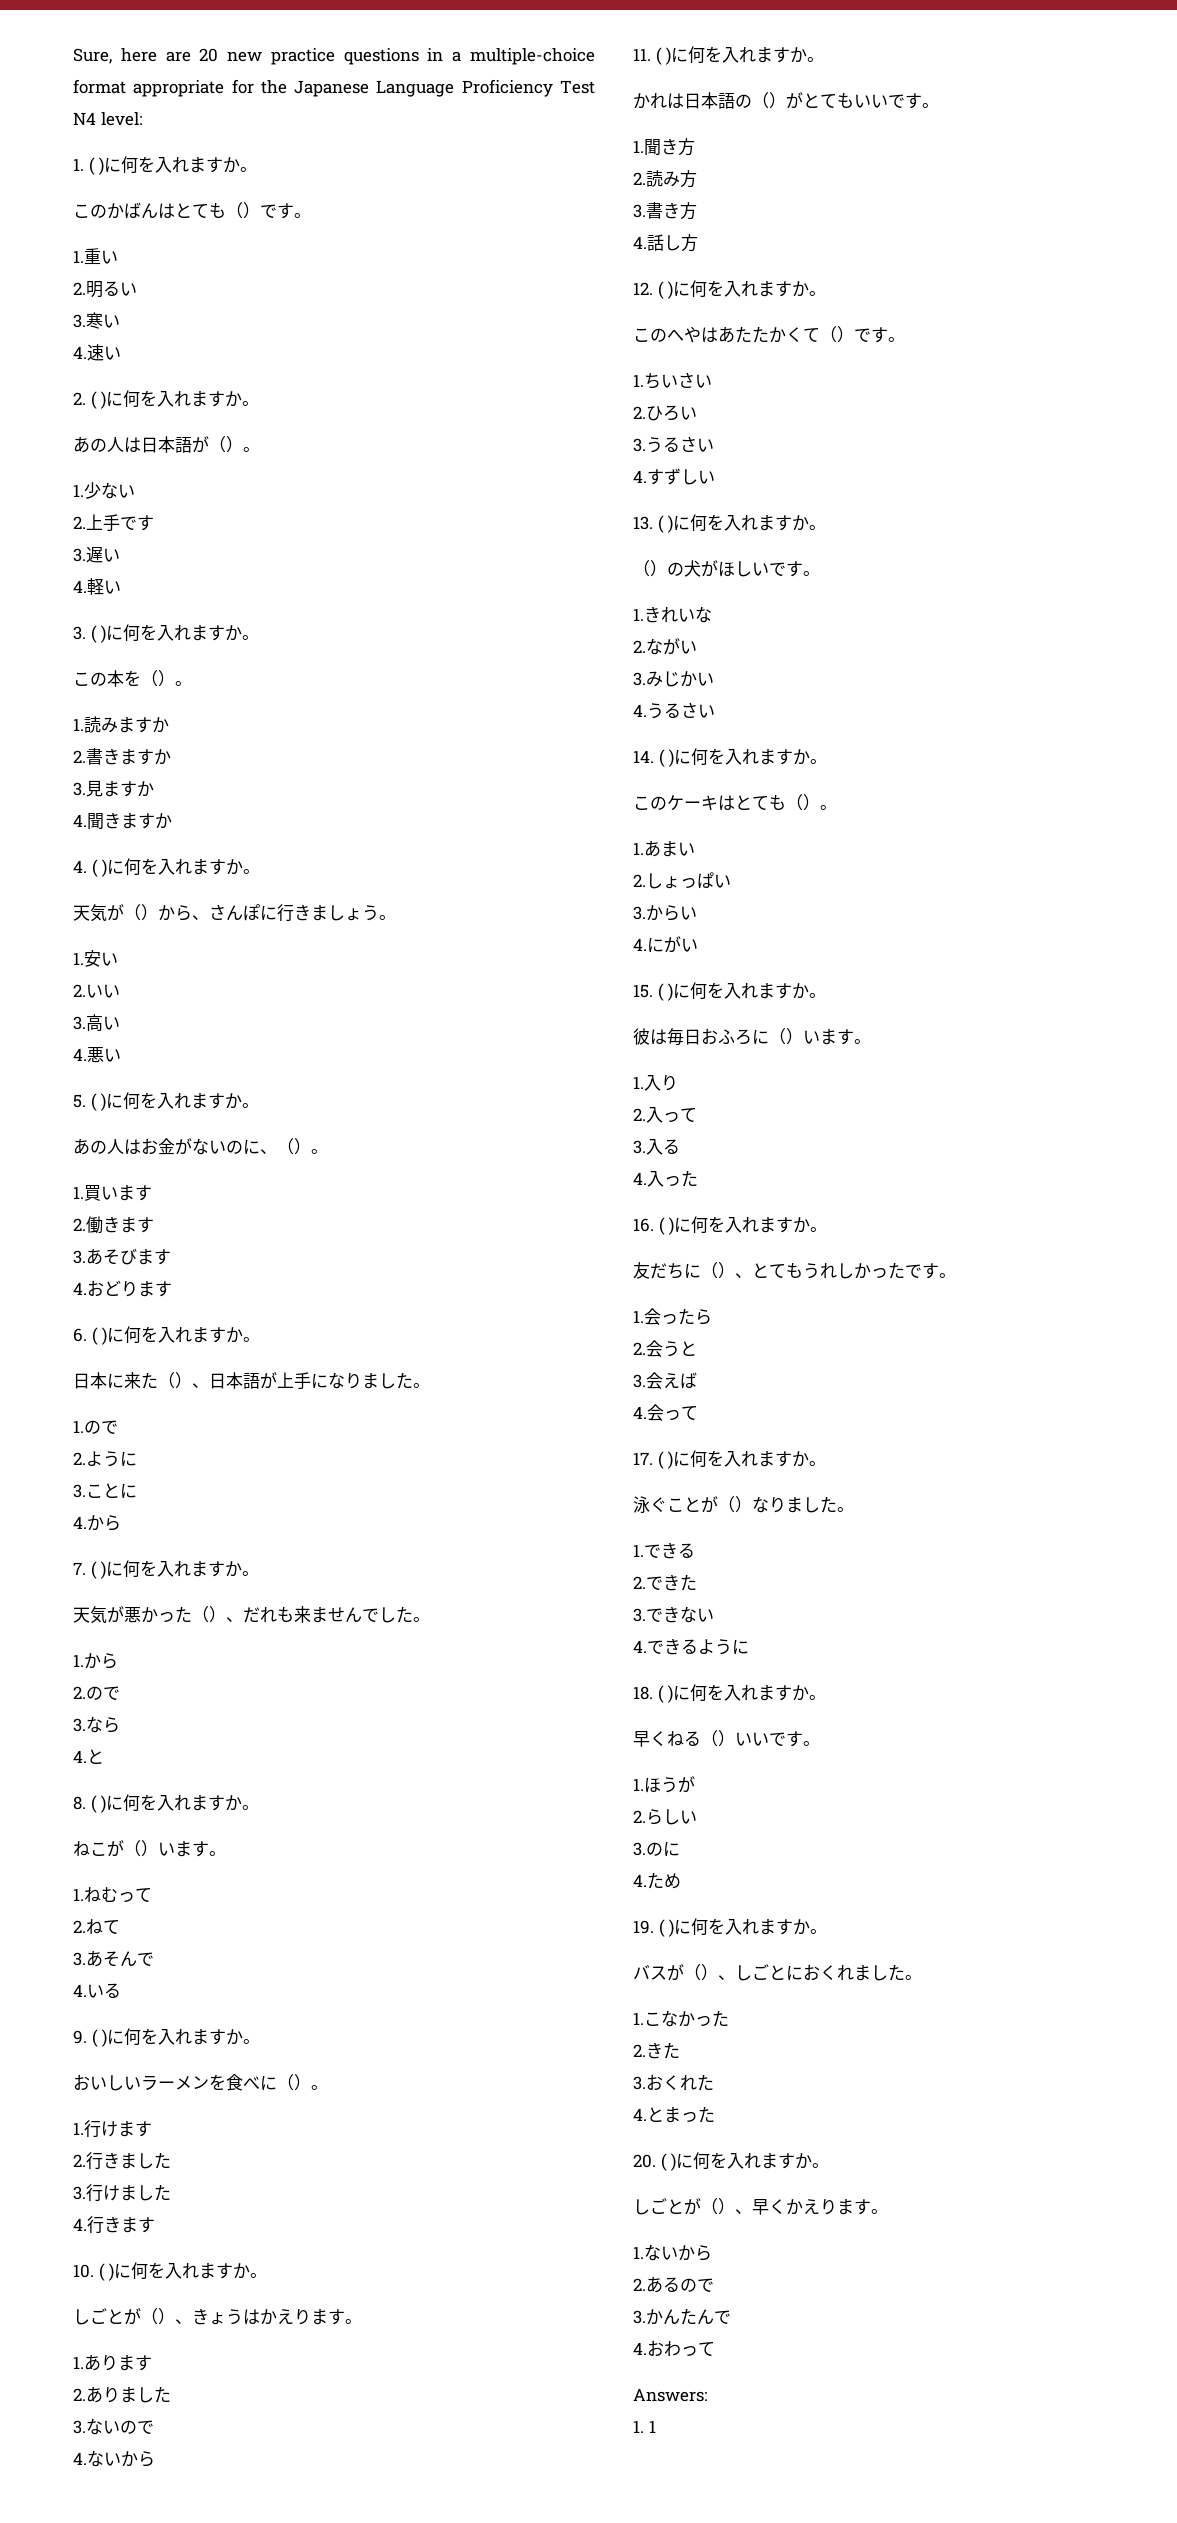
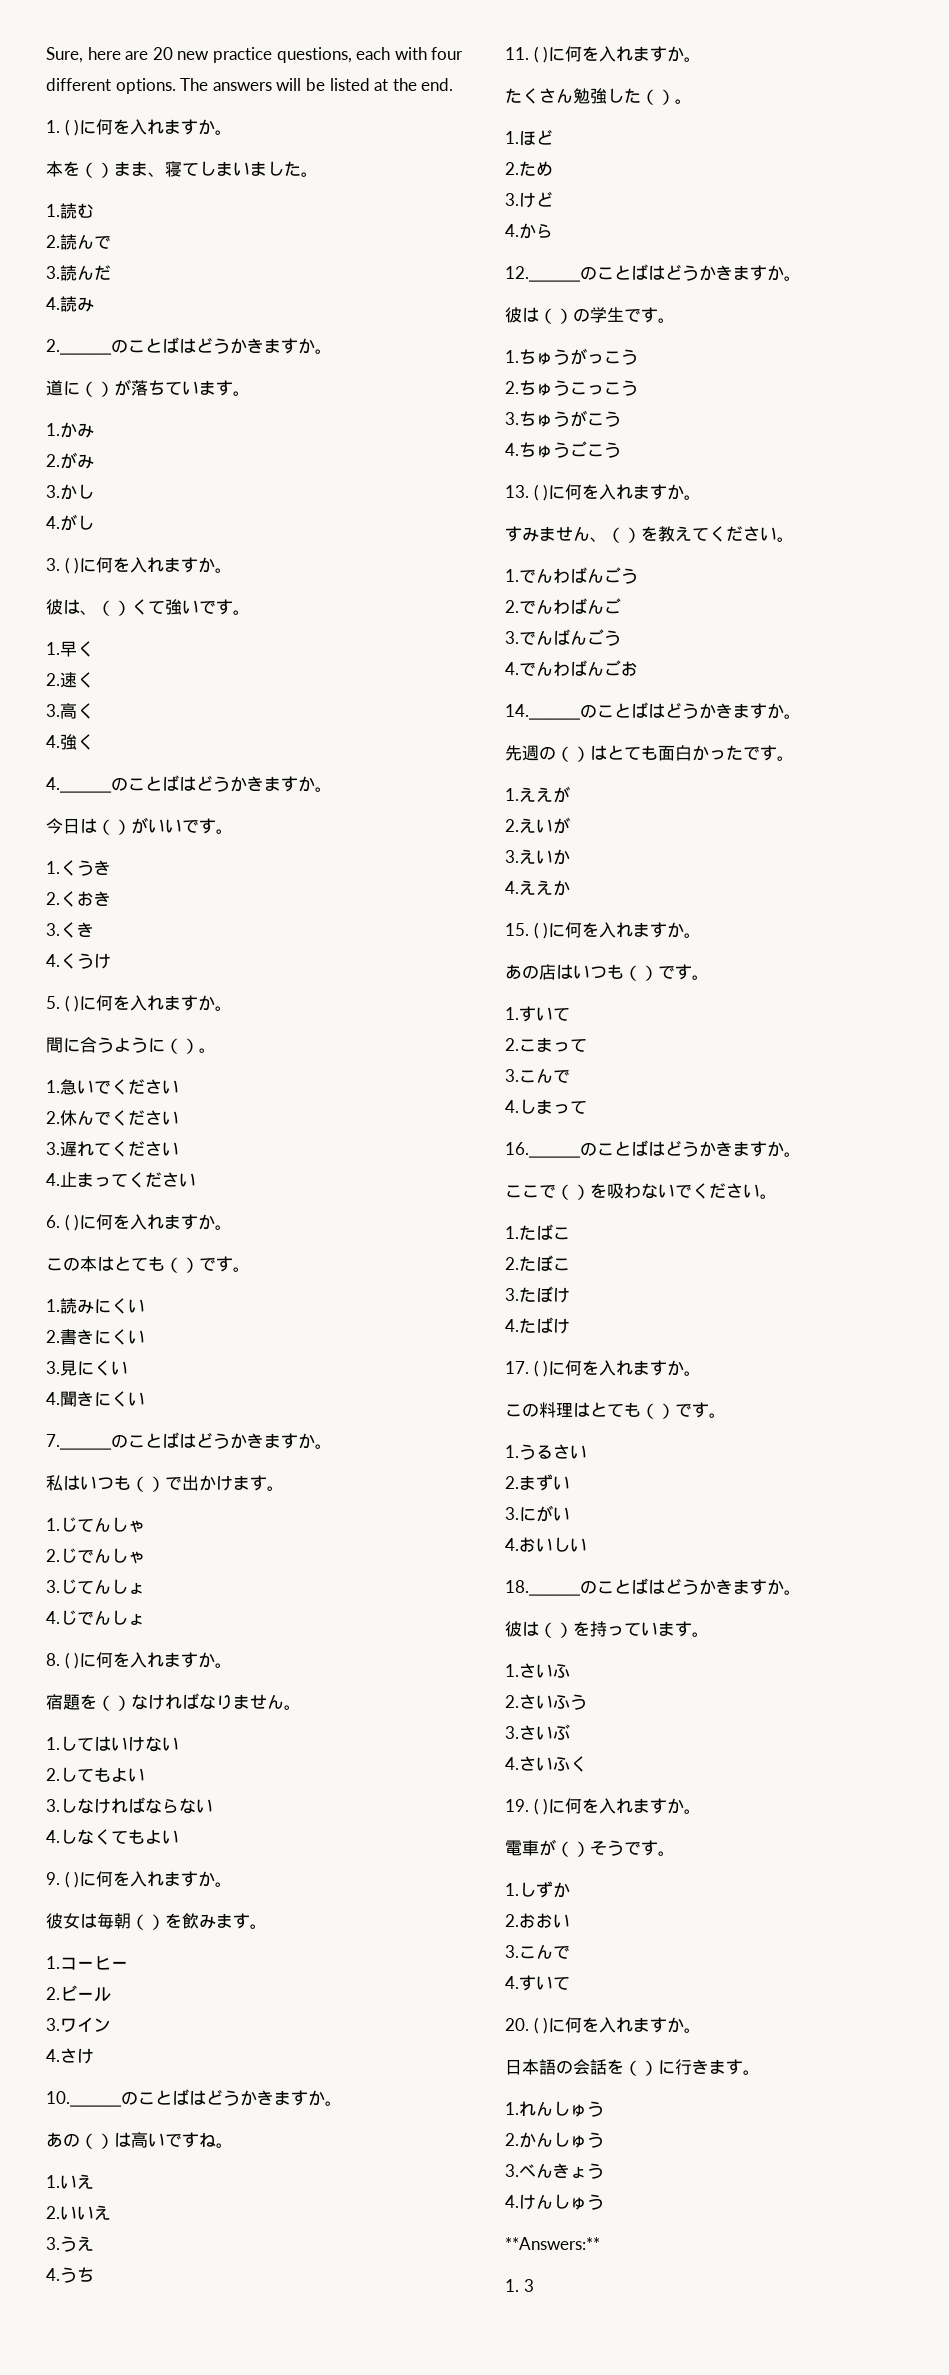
- Sure, here are 20 new practice questions in a multiple-choice format appropriate for the Japanese Language Proficiency Test N4 level:
+ Sure, here are 20 new practice questions, each with four different options. The answers will be listed at the end.
- このかばんはとても（）です。
- 1.重い
- 2.明るい
- 3.寒い
- 4.速い
- 2. ( )に何を入れますか。
- あの人は日本語が（）。
- 1.少ない
- 2.上手です
+ 本を（）まま、寝てしまいました。
+ 1.読む
+ 2.読んで
+ 3.読んだ
+ 4.読み
+ 2.＿＿＿のことばはどうかきますか。
+ 道に（）が落ちています。
+ 1.かみ
+ 2.がみ
+ 3.かし
+ 4.がし
+ 3. ( )に何を入れますか。
+ 彼は、（）くて強いです。
+ 1.早く
+ 2.速く
+ 3.高く
+ 4.強く
+ 4.＿＿＿のことばはどうかきますか。
+ 今日は（）がいいです。
+ 1.くうき
+ 2.くおき
+ 3.くき
+ 4.くうけ
+ 5. ( )に何を入れますか。
+ 間に合うように（）。
+ 1.急いでください
+ 2.休んでください
- 3.遅い
- 4.軽い
- 3. ( )に何を入れますか。
+ 3.遅れてください
+ 4.止まってください
+ 6. ( )に何を入れますか。
- この本を（）。
+ この本はとても（）です。
- 1.読みますか
+ 1.読みにくい
- 2.書きますか
+ 2.書きにくい
- 3.見ますか
+ 3.見にくい
- 4.聞きますか
- 4. ( )に何を入れますか。
- 天気が（）から、さんぽに行きましょう。
- 1.安い
+ 4.聞きにくい
+ 7.＿＿＿のことばはどうかきますか。
+ 私はいつも（）で出かけます。
+ 1.じてんしゃ
+ 2.じでんしゃ
+ 3.じてんしょ
+ 4.じでんしょ
+ 8. ( )に何を入れますか。
+ 宿題を（）なければなりません。
+ 1.してはいけない
+ 2.してもよい
+ 3.しなければならない
+ 4.しなくてもよい
+ 9. ( )に何を入れますか。
+ 彼女は毎朝（）を飲みます。
+ 1.コーヒー
+ 2.ビール
+ 3.ワイン
+ 4.さけ
+ 10.＿＿＿のことばはどうかきますか。
+ あの（）は高いですね。
+ 1.いえ
- 2.いい
- 3.高い
- 4.悪い
- 5. ( )に何を入れますか。
- あの人はお金がないのに、（）。
- 1.買います
- 2.働きます
- 3.あそびます
- 4.おどります
- 6. ( )に何を入れますか。
+ 2.いいえ
+ 3.うえ
+ 4.うち
+ 11. ( )に何を入れますか。
+ たくさん勉強した（）。
+ 1.ほど
+ 2.ため
+ 3.けど
+ 4.から
+ 12.＿＿＿のことばはどうかきますか。
+ 彼は（）の学生です。
+ 1.ちゅうがっこう
+ 2.ちゅうこっこう
+ 3.ちゅうがこう
+ 4.ちゅうごこう
+ 13. ( )に何を入れますか。
+ すみません、（）を教えてください。
+ 1.でんわばんごう
+ 2.でんわばんご
+ 3.でんばんごう
+ 4.でんわばんごお
+ 14.＿＿＿のことばはどうかきますか。
+ 先週の（）はとても面白かったです。
+ 1.ええが
+ 2.えいが
+ 3.えいか
+ 4.ええか
+ 15. ( )に何を入れますか。
+ あの店はいつも（）です。
+ 1.すいて
+ 2.こまって
+ 3.こんで
+ 4.しまって
+ 16.＿＿＿のことばはどうかきますか。
+ ここで（）を吸わないでください。
+ 1.たばこ
+ 2.たぼこ
+ 3.たぼけ
+ 4.たばけ
+ 17. ( )に何を入れますか。
+ この料理はとても（）です。
+ 1.うるさい
+ 2.まずい
+ 3.にがい
+ 4.おいしい
+ 18.＿＿＿のことばはどうかきますか。
+ 彼は（）を持っています。
+ 1.さいふ
+ 2.さいふう
+ 3.さいぶ
+ 4.さいふく
+ 19. ( )に何を入れますか。
+ 電車が（）そうです。
+ 1.しずか
+ 2.おおい
+ 3.こんで
+ 4.すいて
+ 20. ( )に何を入れますか。
- 日本に来た（）、日本語が上手になりました。
- 1.ので
- 2.ように
- 3.ことに
- 4.から
- 7. ( )に何を入れますか。
- 天気が悪かった（）、だれも来ませんでした。
- 1.から
- 2.ので
- 3.なら
- 4.と
- 8. ( )に何を入れますか。
- ねこが（）います。
- 1.ねむって
- 2.ねて
- 3.あそんで
- 4.いる
- 9. ( )に何を入れますか。
- おいしいラーメンを食べに（）。
- 1.行けます
- 2.行きました
- 3.行けました
- 4.行きます
- 10. ( )に何を入れますか。
- しごとが（）、きょうはかえります。
- 1.あります
- 2.ありました
- 3.ないので
- 4.ないから
- 11. ( )に何を入れますか。
- かれは日本語の（）がとてもいいです。
- 1.聞き方
- 2.読み方
- 3.書き方
- 4.話し方
- 12. ( )に何を入れますか。
- このへやはあたたかくて（）です。
- 1.ちいさい
- 2.ひろい
- 3.うるさい
- 4.すずしい
- 13. ( )に何を入れますか。
- （）の犬がほしいです。
- 1.きれいな
- 2.ながい
- 3.みじかい
- 4.うるさい
- 14. ( )に何を入れますか。
- このケーキはとても（）。
- 1.あまい
- 2.しょっぱい
- 3.からい
- 4.にがい
- 15. ( )に何を入れますか。
- 彼は毎日おふろに（）います。
- 1.入り
- 2.入って
- 3.入る
- 4.入った
- 16. ( )に何を入れますか。
- 友だちに（）、とてもうれしかったです。
- 1.会ったら
- 2.会うと
- 3.会えば
- 4.会って
- 17. ( )に何を入れますか。
- 泳ぐことが（）なりました。
- 1.できる
- 2.できた
- 3.できない
- 4.できるように
- 18. ( )に何を入れますか。
- 早くねる（）いいです。
- 1.ほうが
- 2.らしい
- 3.のに
- 4.ため
- 19. ( )に何を入れますか。
- バスが（）、しごとにおくれました。
- 1.こなかった
- 2.きた
- 3.おくれた
- 4.とまった
- 20. ( )に何を入れますか。
- しごとが（）、早くかえります。
- 1.ないから
- 2.あるので
- 3.かんたんで
- 4.おわって
- Answers:
- 1. 1
+ 日本語の会話を（）に行きます。
+ 1.れんしゅう
+ 2.かんしゅう
+ 3.べんきょう
+ 4.けんしゅう
+ **Answers:**
+ 1. 3

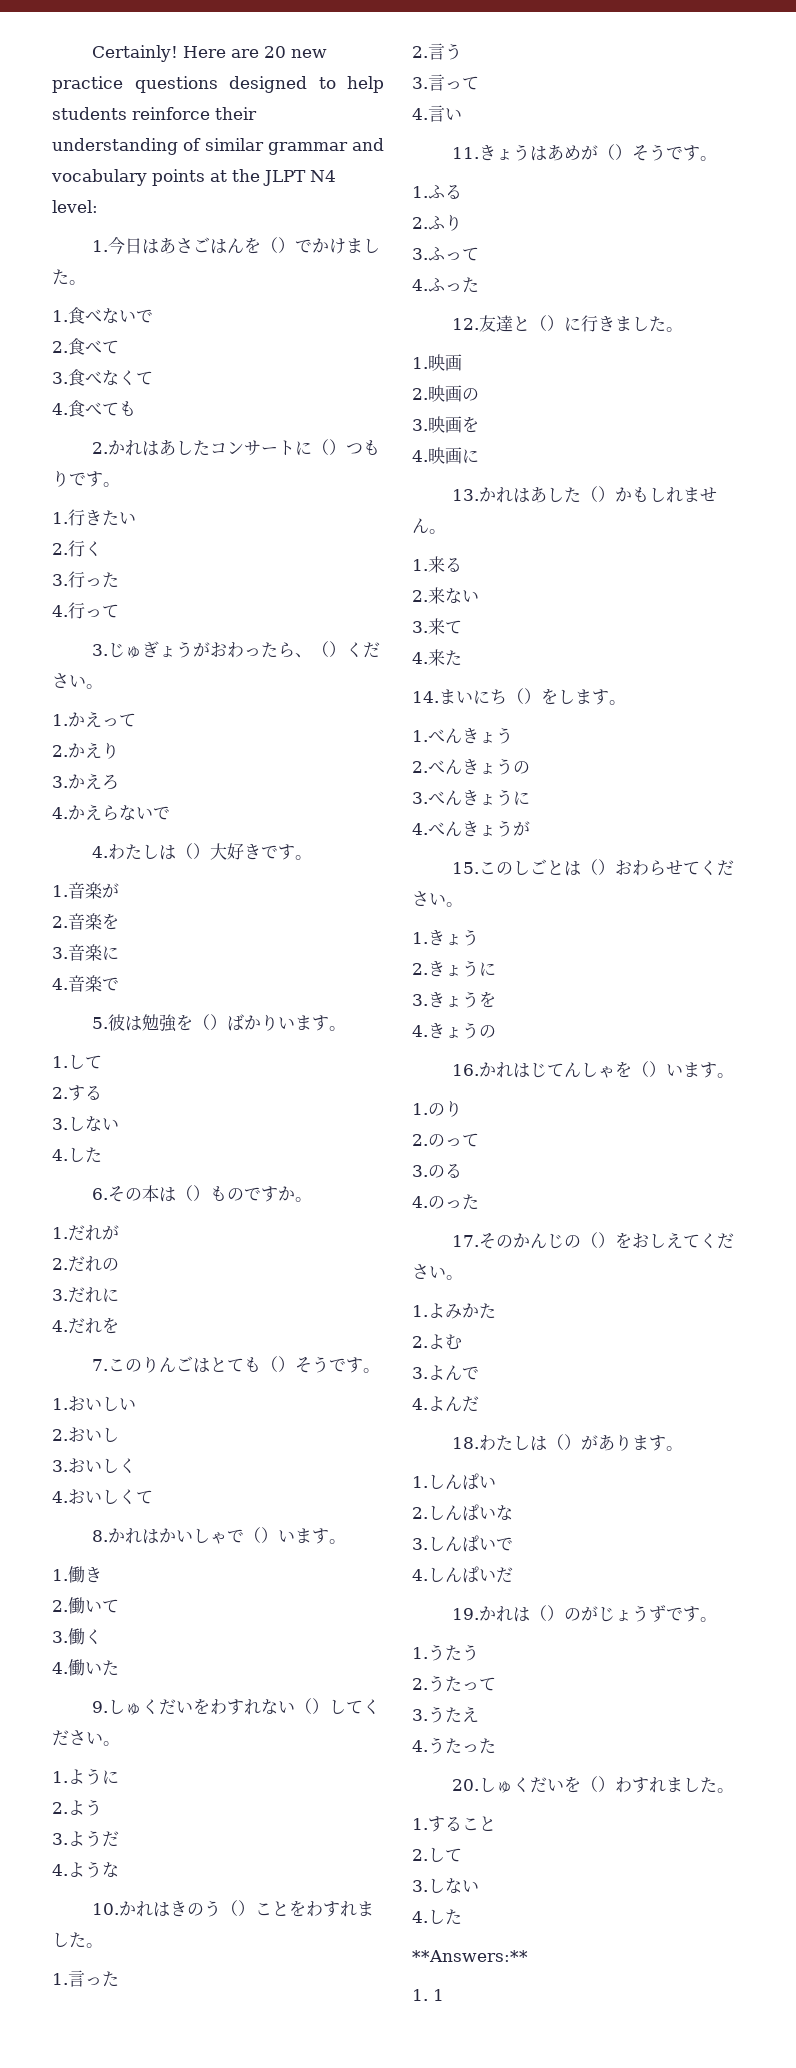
- Sure, here are 20 new practice questions, each with four different options. The answers will be listed at the end.
- 1. ( )に何を入れますか。
- 本を（）まま、寝てしまいました。
- 1.読む
- 2.読んで
- 3.読んだ
- 4.読み
- 2.＿＿＿のことばはどうかきますか。
- 道に（）が落ちています。
- 1.かみ
- 2.がみ
- 3.かし
- 4.がし
- 3. ( )に何を入れますか。
- 彼は、（）くて強いです。
- 1.早く
- 2.速く
- 3.高く
- 4.強く
- 4.＿＿＿のことばはどうかきますか。
- 今日は（）がいいです。
- 1.くうき
- 2.くおき
- 3.くき
- 4.くうけ
- 5. ( )に何を入れますか。
- 間に合うように（）。
- 1.急いでください
- 2.休んでください
- 3.遅れてください
- 4.止まってください
- 6. ( )に何を入れますか。
- この本はとても（）です。
- 1.読みにくい
- 2.書きにくい
- 3.見にくい
- 4.聞きにくい
- 7.＿＿＿のことばはどうかきますか。
- 私はいつも（）で出かけます。
- 1.じてんしゃ
- 2.じでんしゃ
- 3.じてんしょ
- 4.じでんしょ
- 8. ( )に何を入れますか。
- 宿題を（）なければなりません。
- 1.してはいけない
- 2.してもよい
- 3.しなければならない
- 4.しなくてもよい
- 9. ( )に何を入れますか。
- 彼女は毎朝（）を飲みます。
- 1.コーヒー
- 2.ビール
- 3.ワイン
- 4.さけ
- 10.＿＿＿のことばはどうかきますか。
- あの（）は高いですね。
- 1.いえ
- 2.いいえ
- 3.うえ
- 4.うち
- 11. ( )に何を入れますか。
- たくさん勉強した（）。
- 1.ほど
- 2.ため
- 3.けど
- 4.から
- 12.＿＿＿のことばはどうかきますか。
- 彼は（）の学生です。
- 1.ちゅうがっこう
- 2.ちゅうこっこう
- 3.ちゅうがこう
- 4.ちゅうごこう
- 13. ( )に何を入れますか。
- すみません、（）を教えてください。
- 1.でんわばんごう
- 2.でんわばんご
- 3.でんばんごう
- 4.でんわばんごお
- 14.＿＿＿のことばはどうかきますか。
- 先週の（）はとても面白かったです。
- 1.ええが
- 2.えいが
- 3.えいか
- 4.ええか
- 15. ( )に何を入れますか。
- あの店はいつも（）です。
- 1.すいて
- 2.こまって
- 3.こんで
- 4.しまって
- 16.＿＿＿のことばはどうかきますか。
- ここで（）を吸わないでください。
- 1.たばこ
- 2.たぼこ
- 3.たぼけ
- 4.たばけ
- 17. ( )に何を入れますか。
- この料理はとても（）です。
- 1.うるさい
- 2.まずい
- 3.にがい
- 4.おいしい
- 18.＿＿＿のことばはどうかきますか。
- 彼は（）を持っています。
- 1.さいふ
- 2.さいふう
- 3.さいぶ
- 4.さいふく
- 19. ( )に何を入れますか。
- 電車が（）そうです。
+ Certainly! Here are 20 new practice questions designed to help students reinforce their understanding of similar grammar and vocabulary points at the JLPT N4 level:
+ 1.今日はあさごはんを（）でかけました。
+ 1.食べないで
+ 2.食べて
+ 3.食べなくて
+ 4.食べても
+ 2.かれはあしたコンサートに（）つもりです。
+ 1.行きたい
+ 2.行く
+ 3.行った
+ 4.行って
+ 3.じゅぎょうがおわったら、（）ください。
+ 1.かえって
+ 2.かえり
+ 3.かえろ
+ 4.かえらないで
+ 4.わたしは（）大好きです。
+ 1.音楽が
+ 2.音楽を
+ 3.音楽に
+ 4.音楽で
+ 5.彼は勉強を（）ばかりいます。
+ 1.して
+ 2.する
+ 3.しない
+ 4.した
+ 6.その本は（）ものですか。
+ 1.だれが
+ 2.だれの
+ 3.だれに
+ 4.だれを
+ 7.このりんごはとても（）そうです。
+ 1.おいしい
+ 2.おいし
+ 3.おいしく
+ 4.おいしくて
+ 8.かれはかいしゃで（）います。
+ 1.働き
+ 2.働いて
+ 3.働く
+ 4.働いた
+ 9.しゅくだいをわすれない（）してください。
+ 1.ように
+ 2.よう
+ 3.ようだ
+ 4.ような
+ 10.かれはきのう（）ことをわすれました。
+ 1.言った
+ 2.言う
+ 3.言って
+ 4.言い
+ 11.きょうはあめが（）そうです。
- 1.しずか
- 2.おおい
- 3.こんで
- 4.すいて
- 20. ( )に何を入れますか。
- 日本語の会話を（）に行きます。
- 1.れんしゅう
- 2.かんしゅう
+ 1.ふる
+ 2.ふり
+ 3.ふって
+ 4.ふった
+ 12.友達と（）に行きました。
+ 1.映画
+ 2.映画の
+ 3.映画を
+ 4.映画に
+ 13.かれはあした（）かもしれません。
+ 1.来る
+ 2.来ない
+ 3.来て
+ 4.来た
+ 14.まいにち（）をします。
+ 1.べんきょう
+ 2.べんきょうの
- 3.べんきょう
- 4.けんしゅう
+ 3.べんきょうに
+ 4.べんきょうが
+ 15.このしごとは（）おわらせてください。
+ 1.きょう
+ 2.きょうに
+ 3.きょうを
+ 4.きょうの
+ 16.かれはじてんしゃを（）います。
+ 1.のり
+ 2.のって
+ 3.のる
+ 4.のった
+ 17.そのかんじの（）をおしえてください。
+ 1.よみかた
+ 2.よむ
+ 3.よんで
+ 4.よんだ
+ 18.わたしは（）があります。
+ 1.しんぱい
+ 2.しんぱいな
+ 3.しんぱいで
+ 4.しんぱいだ
+ 19.かれは（）のがじょうずです。
+ 1.うたう
+ 2.うたって
+ 3.うたえ
+ 4.うたった
+ 20.しゅくだいを（）わすれました。
+ 1.すること
+ 2.して
+ 3.しない
+ 4.した
- 1. 3
+ 1. 1

